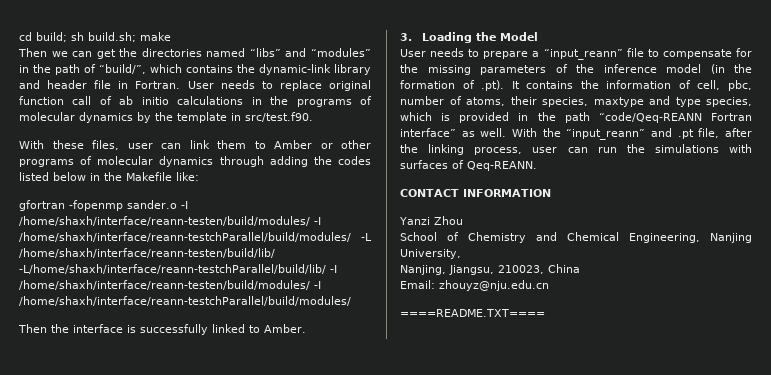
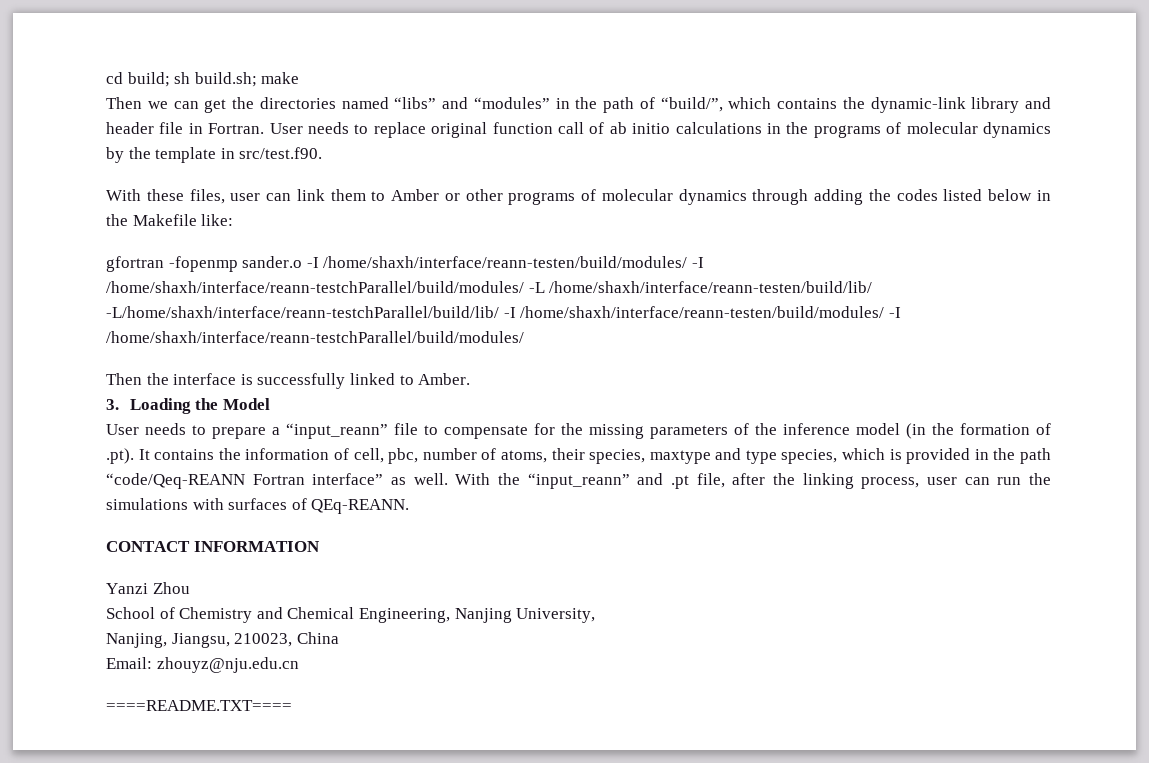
- With the “input_reann” and .pt file, after the linking process, user can run the simulations with surfaces of Qeq-REANN.
+ With the “input_reann” and .pt file, after the linking process, user can run the simulations with surfaces of QEq-REANN.

